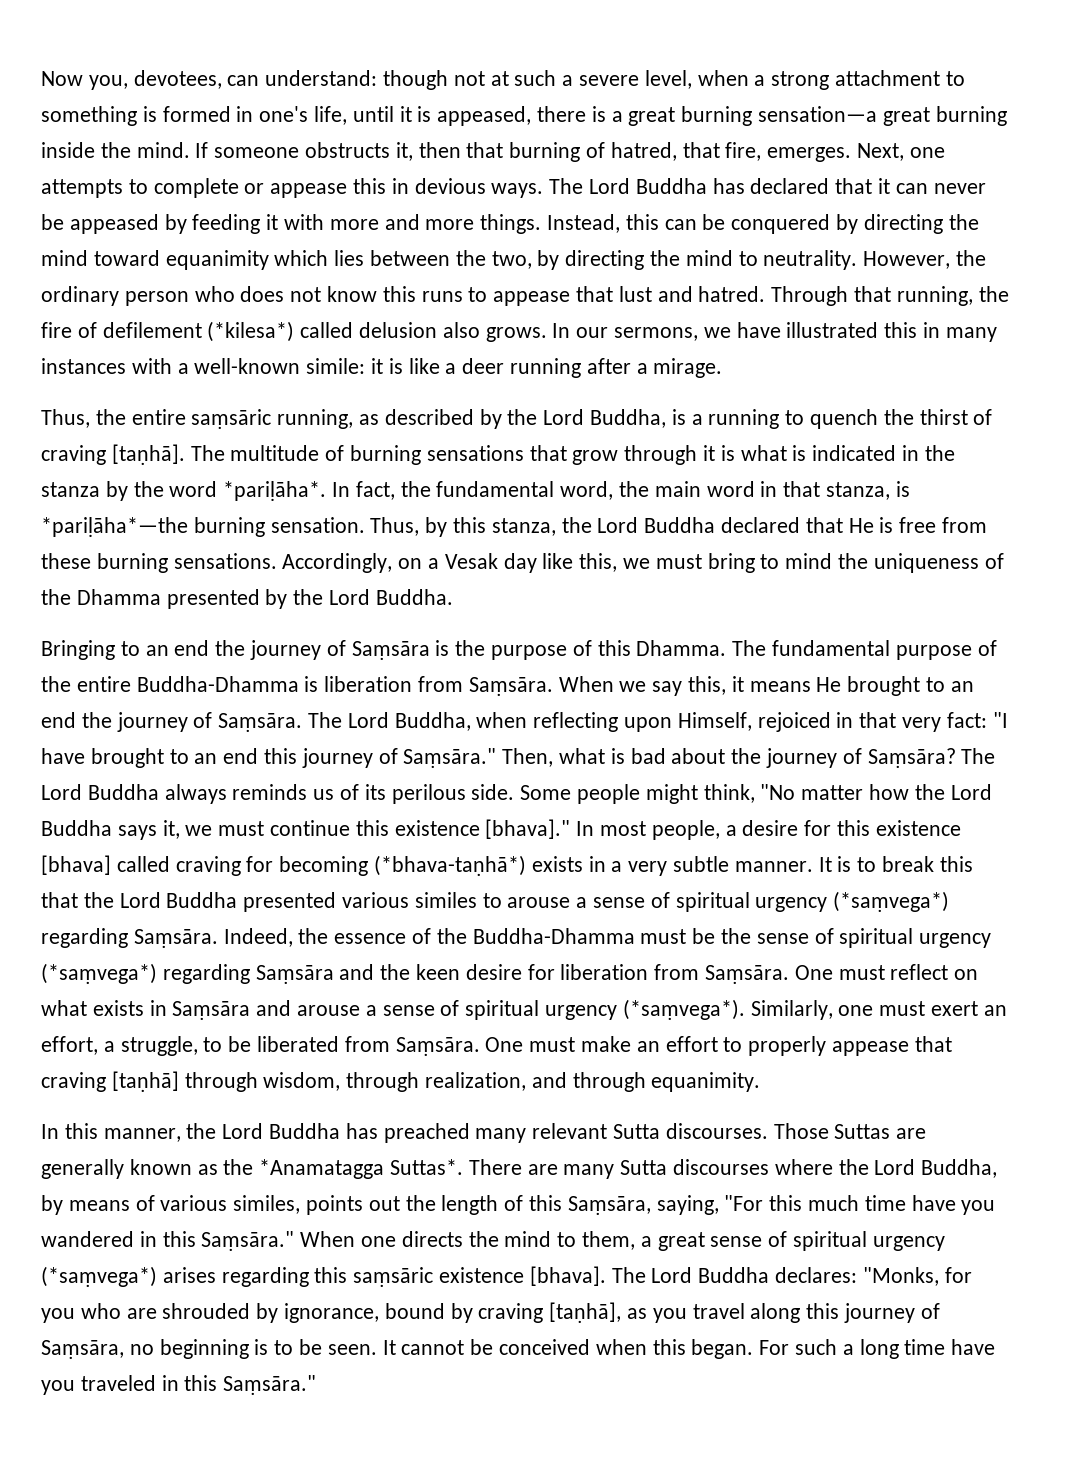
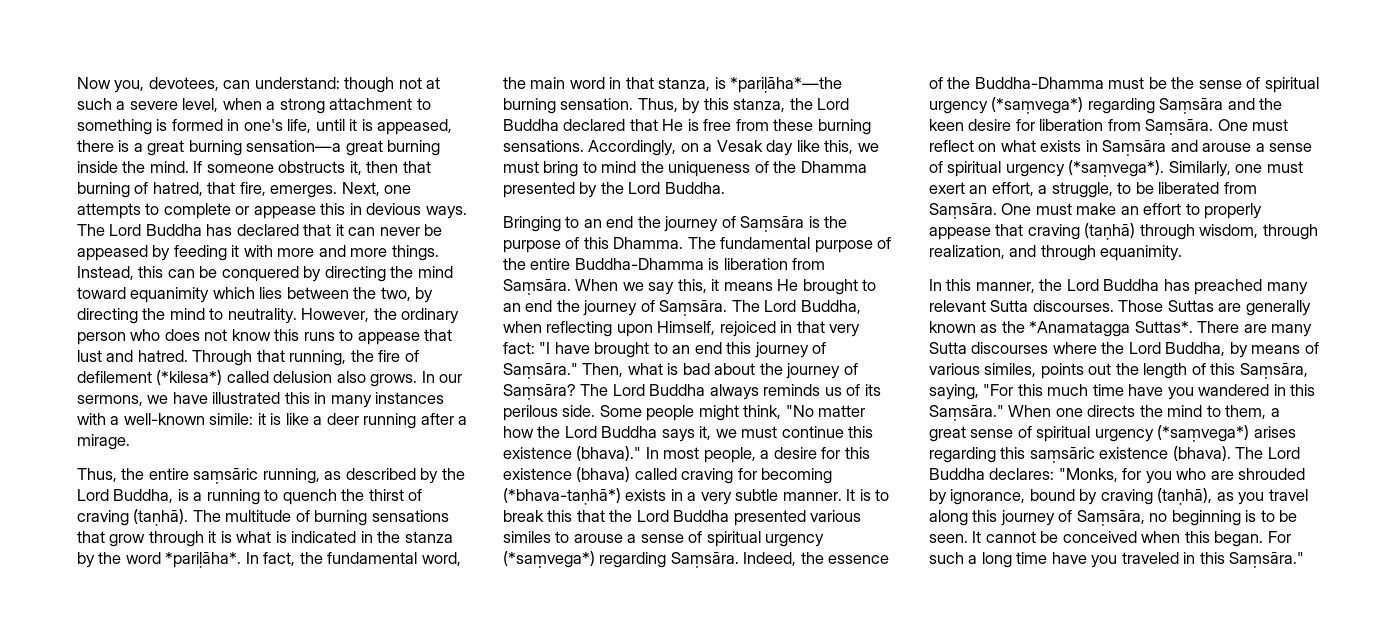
- Thus, the entire saṃsāric running, as described by the Lord Buddha, is a running to quench the thirst of craving [taṇhā].
+ Thus, the entire saṃsāric running, as described by the Lord Buddha, is a running to quench the thirst of craving (taṇhā).
- Some people might think, "No matter how the Lord Buddha says it, we must continue this existence [bhava]."
+ Some people might think, "No matter how the Lord Buddha says it, we must continue this existence (bhava)."
- In most people, a desire for this existence [bhava] called craving for becoming (*bhava-taṇhā*) exists in a very subtle manner.
+ In most people, a desire for this existence (bhava) called craving for becoming (*bhava-taṇhā*) exists in a very subtle manner.
- One must make an effort to properly appease that craving [taṇhā] through wisdom, through realization, and through equanimity.
+ One must make an effort to properly appease that craving (taṇhā) through wisdom, through realization, and through equanimity.
- When one directs the mind to them, a great sense of spiritual urgency (*saṃvega*) arises regarding this saṃsāric existence [bhava].
+ When one directs the mind to them, a great sense of spiritual urgency (*saṃvega*) arises regarding this saṃsāric existence (bhava).
- The Lord Buddha declares: "Monks, for you who are shrouded by ignorance, bound by craving [taṇhā], as you travel along this journey of Saṃsāra, no beginning is to be seen.
+ The Lord Buddha declares: "Monks, for you who are shrouded by ignorance, bound by craving (taṇhā), as you travel along this journey of Saṃsāra, no beginning is to be seen.

